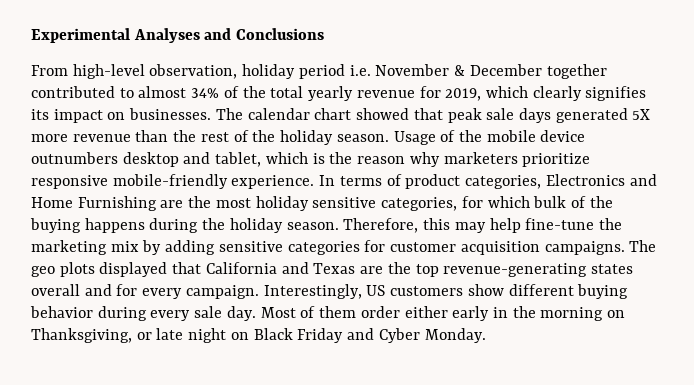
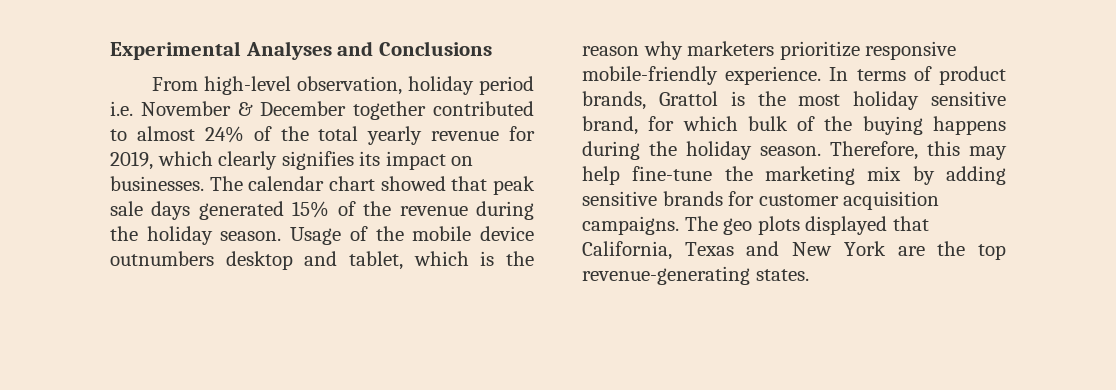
- From high-level observation, holiday period i.e. November & December together contributed to almost 34% of the total yearly revenue for 2019, which clearly signifies its impact on businesses.
+ From high-level observation, holiday period i.e. November & December together contributed to almost 24% of the total yearly revenue for 2019, which clearly signifies its impact on businesses.
- The calendar chart showed that peak sale days generated 5X more revenue than the rest of the holiday season.
+ The calendar chart showed that peak sale days generated 15% of the revenue during the holiday season.
- In terms of product categories, Electronics and Home Furnishing are the most holiday sensitive categories, for which bulk of the buying happens during the holiday season.
+ In terms of product brands, Grattol is the most holiday sensitive brand, for which bulk of the buying happens during the holiday season.
- Therefore, this may help fine-tune the marketing mix by adding sensitive categories for customer acquisition campaigns.
+ Therefore, this may help fine-tune the marketing mix by adding sensitive brands for customer acquisition campaigns.
- The geo plots displayed that California and Texas are the top revenue-generating states overall and for every campaign. Interestingly, US customers show different buying behavior during every sale day. Most of them order either early in the morning on Thanksgiving, or late night on Black Friday and Cyber Monday.
+ The geo plots displayed that California, Texas and New York are the top revenue-generating states.

